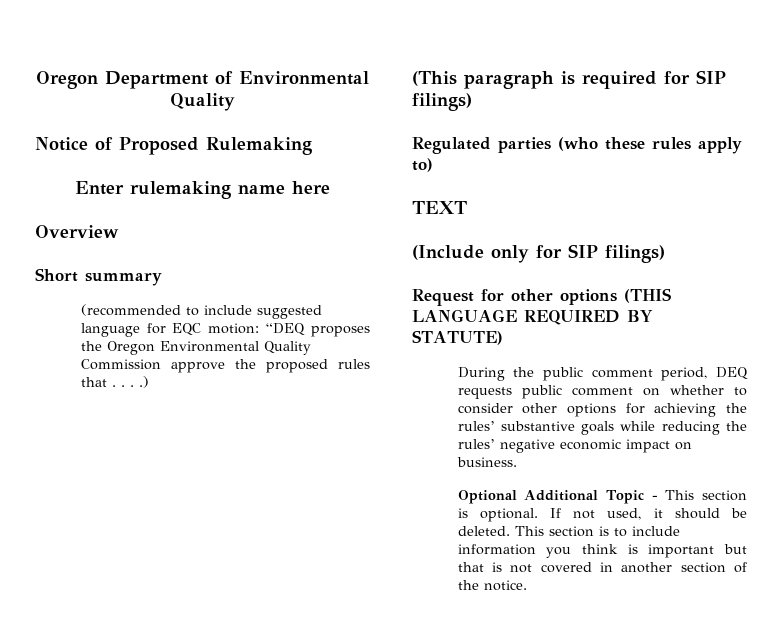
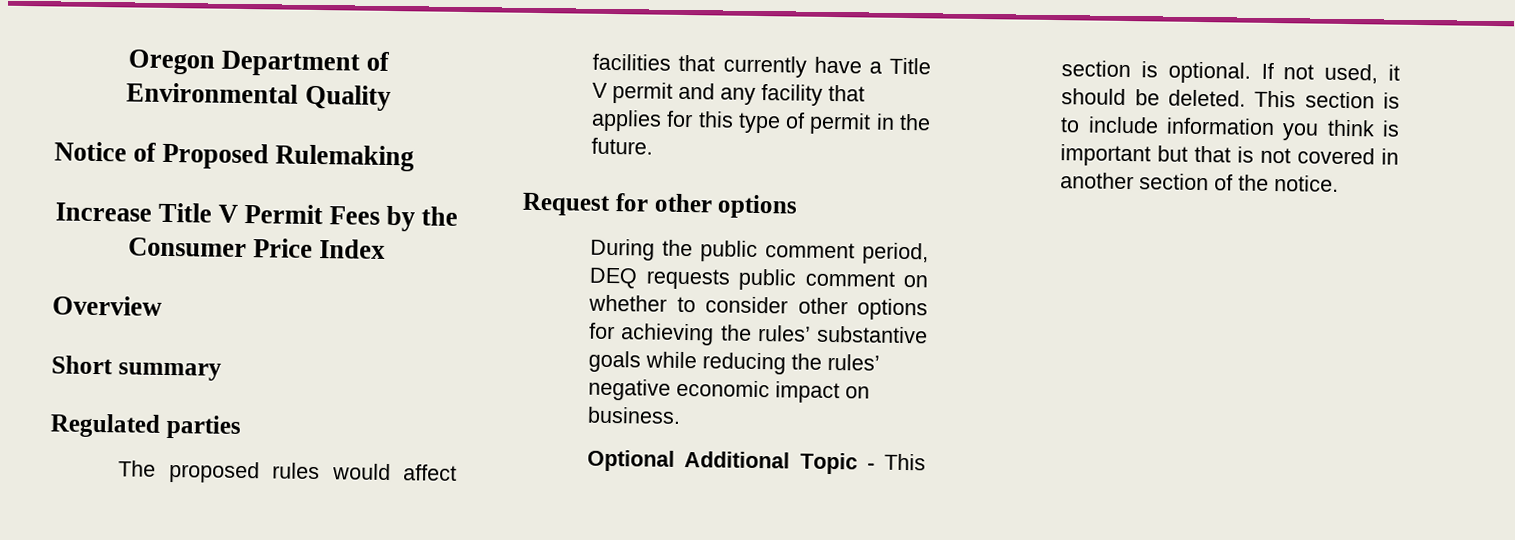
- Enter rulemaking name here
+ Increase Title V Permit Fees by the Consumer Price Index
  Overview
  Short summary
- (recommended to include suggested language for EQC motion: “DEQ proposes the Oregon Environmental Quality Commission approve the proposed rules that . . . .)
- (This paragraph is required for SIP filings)
- Regulated parties (who these rules apply to)
- TEXT
- (Include only for SIP filings)
+ Regulated parties
+ The proposed rules would affect facilities that currently have a Title V permit and any facility that applies for this type of permit in the future.
- Request for other options (THIS LANGUAGE REQUIRED BY STATUTE)
+ Request for other options

